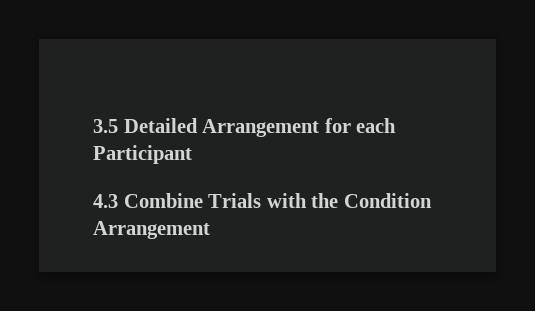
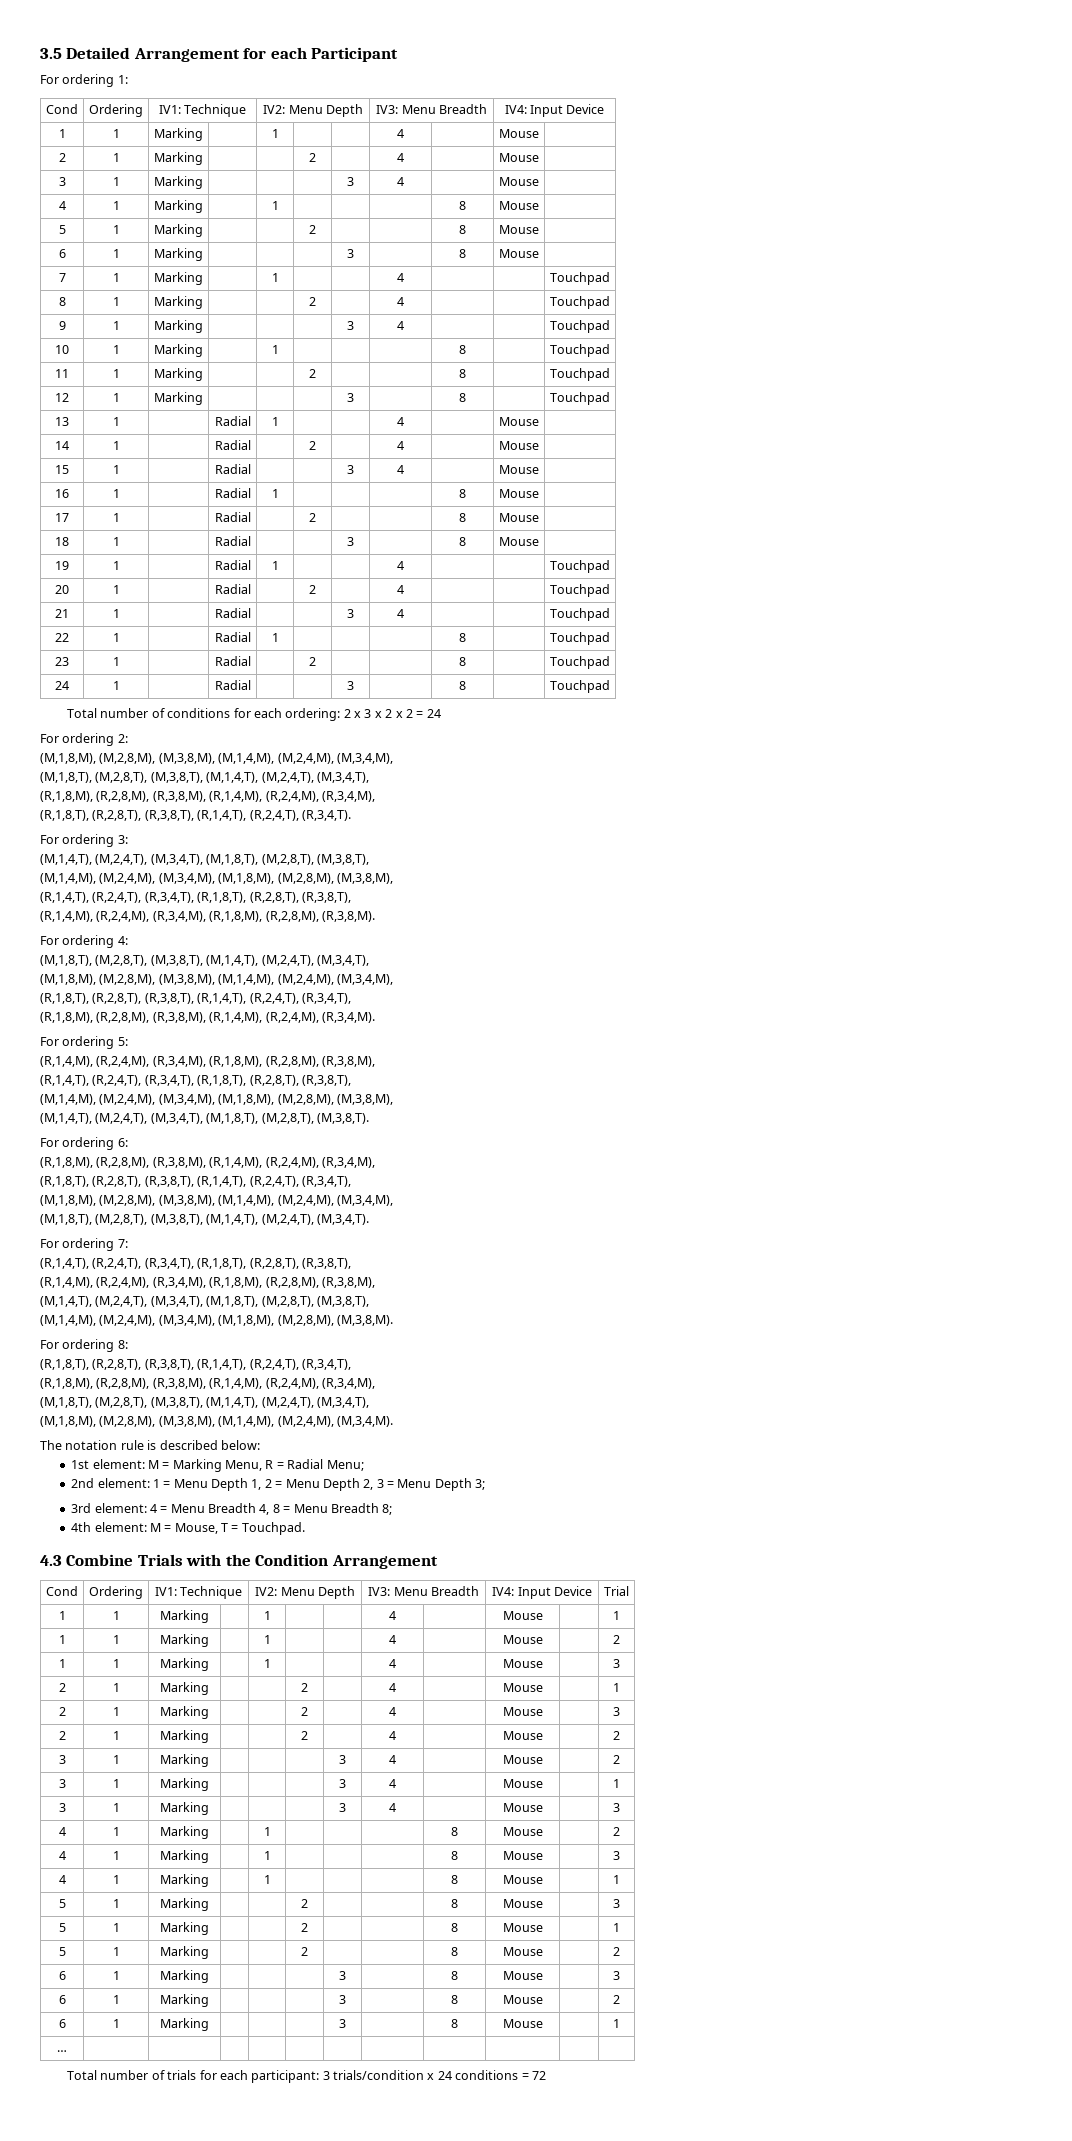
+ For ordering 1:
+ Cond | Ordering | IV1: Technique | IV2: Menu Depth | IV3: Menu Breadth | IV4: Input Device
+ 1 | 1 | Marking | | 1 | | | 4 | | Mouse |
+ 2 | 1 | Marking | | | 2 | | 4 | | Mouse |
+ 3 | 1 | Marking | | | | 3 | 4 | | Mouse |
+ 4 | 1 | Marking | | 1 | | | | 8 | Mouse |
+ 5 | 1 | Marking | | | 2 | | | 8 | Mouse |
+ 6 | 1 | Marking | | | | 3 | | 8 | Mouse |
+ 7 | 1 | Marking | | 1 | | | 4 | | | Touchpad
+ 8 | 1 | Marking | | | 2 | | 4 | | | Touchpad
+ 9 | 1 | Marking | | | | 3 | 4 | | | Touchpad
+ 10 | 1 | Marking | | 1 | | | | 8 | | Touchpad
+ 11 | 1 | Marking | | | 2 | | | 8 | | Touchpad
+ 12 | 1 | Marking | | | | 3 | | 8 | | Touchpad
+ 13 | 1 | | Radial | 1 | | | 4 | | Mouse |
+ 14 | 1 | | Radial | | 2 | | 4 | | Mouse |
+ 15 | 1 | | Radial | | | 3 | 4 | | Mouse |
+ 16 | 1 | | Radial | 1 | | | | 8 | Mouse |
+ 17 | 1 | | Radial | | 2 | | | 8 | Mouse |
+ 18 | 1 | | Radial | | | 3 | | 8 | Mouse |
+ 19 | 1 | | Radial | 1 | | | 4 | | | Touchpad
+ 20 | 1 | | Radial | | 2 | | 4 | | | Touchpad
+ 21 | 1 | | Radial | | | 3 | 4 | | | Touchpad
+ 22 | 1 | | Radial | 1 | | | | 8 | | Touchpad
+ 23 | 1 | | Radial | | 2 | | | 8 | | Touchpad
+ 24 | 1 | | Radial | | | 3 | | 8 | | Touchpad
+ Total number of conditions for each ordering: 2 x 3 x 2 x 2 = 24
+ For ordering 2:
+ (M,1,8,M), (M,2,8,M), (M,3,8,M), (M,1,4,M), (M,2,4,M), (M,3,4,M),
+ (M,1,8,T), (M,2,8,T), (M,3,8,T), (M,1,4,T), (M,2,4,T), (M,3,4,T),
+ (R,1,8,M), (R,2,8,M), (R,3,8,M), (R,1,4,M), (R,2,4,M), (R,3,4,M),
+ (R,1,8,T), (R,2,8,T), (R,3,8,T), (R,1,4,T), (R,2,4,T), (R,3,4,T).
+ For ordering 3:
+ (M,1,4,T), (M,2,4,T), (M,3,4,T), (M,1,8,T), (M,2,8,T), (M,3,8,T),
+ (M,1,4,M), (M,2,4,M), (M,3,4,M), (M,1,8,M), (M,2,8,M), (M,3,8,M),
+ (R,1,4,T), (R,2,4,T), (R,3,4,T), (R,1,8,T), (R,2,8,T), (R,3,8,T),
+ (R,1,4,M), (R,2,4,M), (R,3,4,M), (R,1,8,M), (R,2,8,M), (R,3,8,M).
+ For ordering 4:
+ (M,1,8,T), (M,2,8,T), (M,3,8,T), (M,1,4,T), (M,2,4,T), (M,3,4,T),
+ (M,1,8,M), (M,2,8,M), (M,3,8,M), (M,1,4,M), (M,2,4,M), (M,3,4,M),
+ (R,1,8,T), (R,2,8,T), (R,3,8,T), (R,1,4,T), (R,2,4,T), (R,3,4,T),
+ (R,1,8,M), (R,2,8,M), (R,3,8,M), (R,1,4,M), (R,2,4,M), (R,3,4,M).
+ For ordering 5:
+ (R,1,4,M), (R,2,4,M), (R,3,4,M), (R,1,8,M), (R,2,8,M), (R,3,8,M),
+ (R,1,4,T), (R,2,4,T), (R,3,4,T), (R,1,8,T), (R,2,8,T), (R,3,8,T),
+ (M,1,4,M), (M,2,4,M), (M,3,4,M), (M,1,8,M), (M,2,8,M), (M,3,8,M),
+ (M,1,4,T), (M,2,4,T), (M,3,4,T), (M,1,8,T), (M,2,8,T), (M,3,8,T).
+ For ordering 6:
+ (R,1,8,M), (R,2,8,M), (R,3,8,M), (R,1,4,M), (R,2,4,M), (R,3,4,M),
+ (R,1,8,T), (R,2,8,T), (R,3,8,T), (R,1,4,T), (R,2,4,T), (R,3,4,T),
+ (M,1,8,M), (M,2,8,M), (M,3,8,M), (M,1,4,M), (M,2,4,M), (M,3,4,M),
+ (M,1,8,T), (M,2,8,T), (M,3,8,T), (M,1,4,T), (M,2,4,T), (M,3,4,T).
+ For ordering 7:
+ (R,1,4,T), (R,2,4,T), (R,3,4,T), (R,1,8,T), (R,2,8,T), (R,3,8,T),
+ (R,1,4,M), (R,2,4,M), (R,3,4,M), (R,1,8,M), (R,2,8,M), (R,3,8,M),
+ (M,1,4,T), (M,2,4,T), (M,3,4,T), (M,1,8,T), (M,2,8,T), (M,3,8,T),
+ (M,1,4,M), (M,2,4,M), (M,3,4,M), (M,1,8,M), (M,2,8,M), (M,3,8,M).
+ For ordering 8:
+ (R,1,8,T), (R,2,8,T), (R,3,8,T), (R,1,4,T), (R,2,4,T), (R,3,4,T),
+ (R,1,8,M), (R,2,8,M), (R,3,8,M), (R,1,4,M), (R,2,4,M), (R,3,4,M),
+ (M,1,8,T), (M,2,8,T), (M,3,8,T), (M,1,4,T), (M,2,4,T), (M,3,4,T),
+ (M,1,8,M), (M,2,8,M), (M,3,8,M), (M,1,4,M), (M,2,4,M), (M,3,4,M).
+ The notation rule is described below:
+ 1st element: M = Marking Menu, R = Radial Menu;
+ 2nd element: 1 = Menu Depth 1, 2 = Menu Depth 2, 3 = Menu Depth 3;
+ 3rd element: 4 = Menu Breadth 4, 8 = Menu Breadth 8;
+ 4th element: M = Mouse, T = Touchpad.
+ Cond | Ordering | IV1: Technique | IV2: Menu Depth | IV3: Menu Breadth | IV4: Input Device | Trial
+ 1 | 1 | Marking | | 1 | | | 4 | | Mouse | | 1
+ 1 | 1 | Marking | | 1 | | | 4 | | Mouse | | 2
+ 1 | 1 | Marking | | 1 | | | 4 | | Mouse | | 3
+ 2 | 1 | Marking | | | 2 | | 4 | | Mouse | | 1
+ 2 | 1 | Marking | | | 2 | | 4 | | Mouse | | 3
+ 2 | 1 | Marking | | | 2 | | 4 | | Mouse | | 2
+ 3 | 1 | Marking | | | | 3 | 4 | | Mouse | | 2
+ 3 | 1 | Marking | | | | 3 | 4 | | Mouse | | 1
+ 3 | 1 | Marking | | | | 3 | 4 | | Mouse | | 3
+ 4 | 1 | Marking | | 1 | | | | 8 | Mouse | | 2
+ 4 | 1 | Marking | | 1 | | | | 8 | Mouse | | 3
+ 4 | 1 | Marking | | 1 | | | | 8 | Mouse | | 1
+ 5 | 1 | Marking | | | 2 | | | 8 | Mouse | | 3
+ 5 | 1 | Marking | | | 2 | | | 8 | Mouse | | 1
+ 5 | 1 | Marking | | | 2 | | | 8 | Mouse | | 2
+ 6 | 1 | Marking | | | | 3 | | 8 | Mouse | | 3
+ 6 | 1 | Marking | | | | 3 | | 8 | Mouse | | 2
+ 6 | 1 | Marking | | | | 3 | | 8 | Mouse | | 1
+ … | | | | | | | | | | |
+ Total number of trials for each participant: 3 trials/condition x 24 conditions = 72

